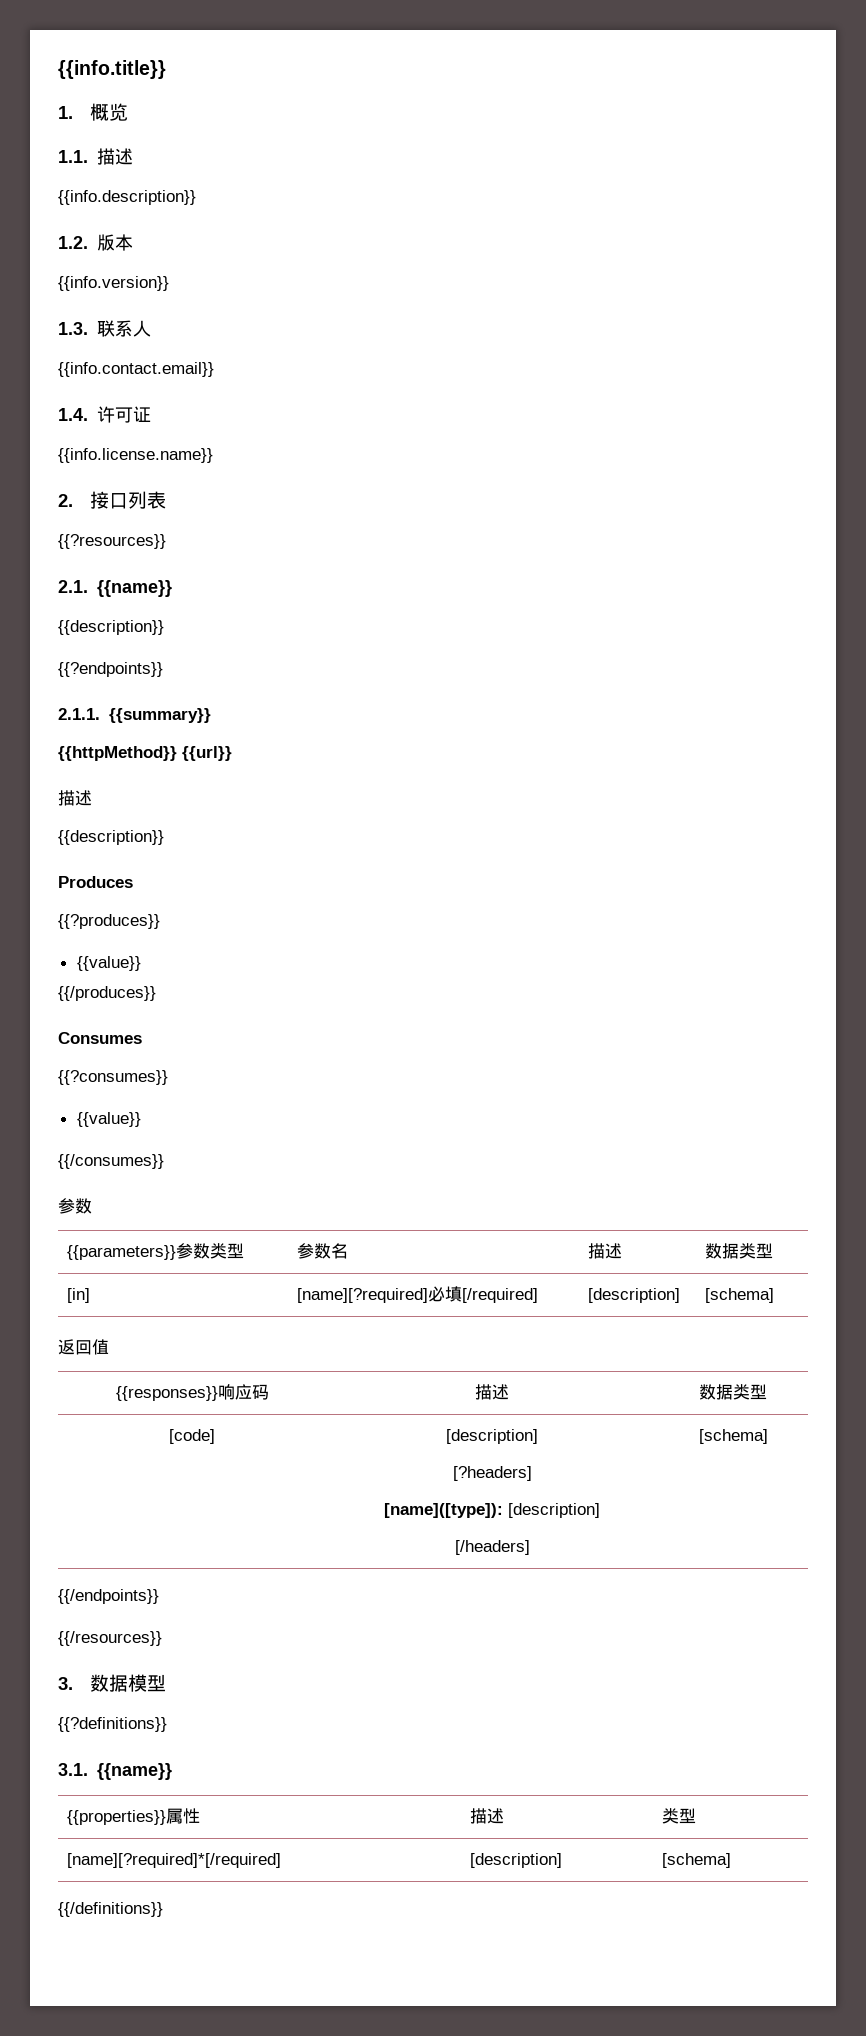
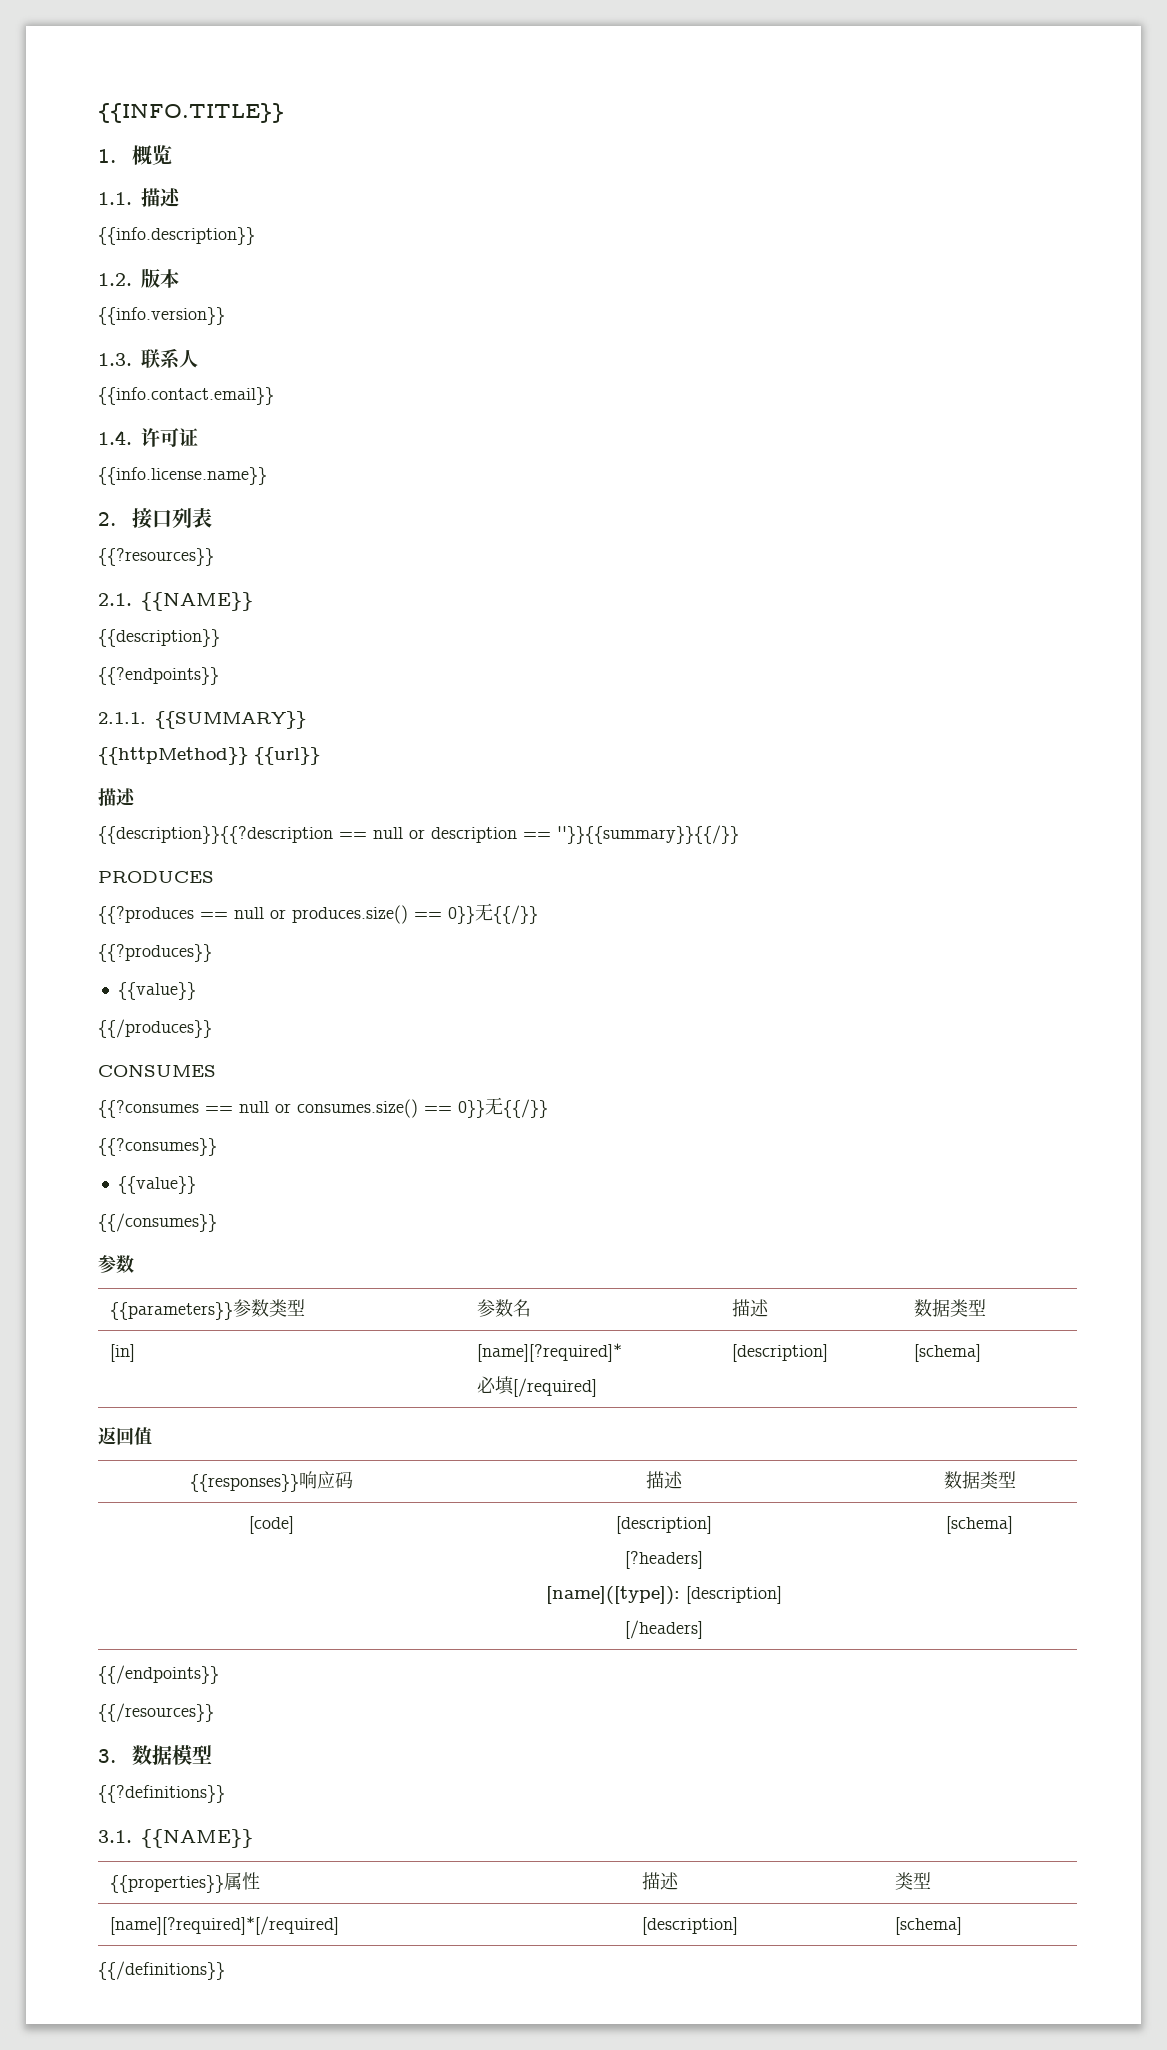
- {{info.title}}
+ {{INFO.TITLE}}
- 2.1. {{name}}
+ 2.1. {{NAME}}
- 2.1.1. {{summary}}
+ 2.1.1. {{SUMMARY}}
  {{httpMethod}} {{url}}
  描述
- {{description}}
- Produces
+ {{description}}{{?description == null or description == ''}}{{summary}}{{/}}
+ PRODUCES
+ {{?produces == null or produces.size() == 0}}无{{/}}
  {{?produces}}
  {{value}}
  {{/produces}}
- Consumes
+ CONSUMES
+ {{?consumes == null or consumes.size() == 0}}无{{/}}
- [in] | [name][?required]必填[/required] | [description] | [schema]
+ [in] | [name][?required]*
+ 必填[/required] | [description] | [schema]
- 3.1. {{name}}
+ 3.1. {{NAME}}

